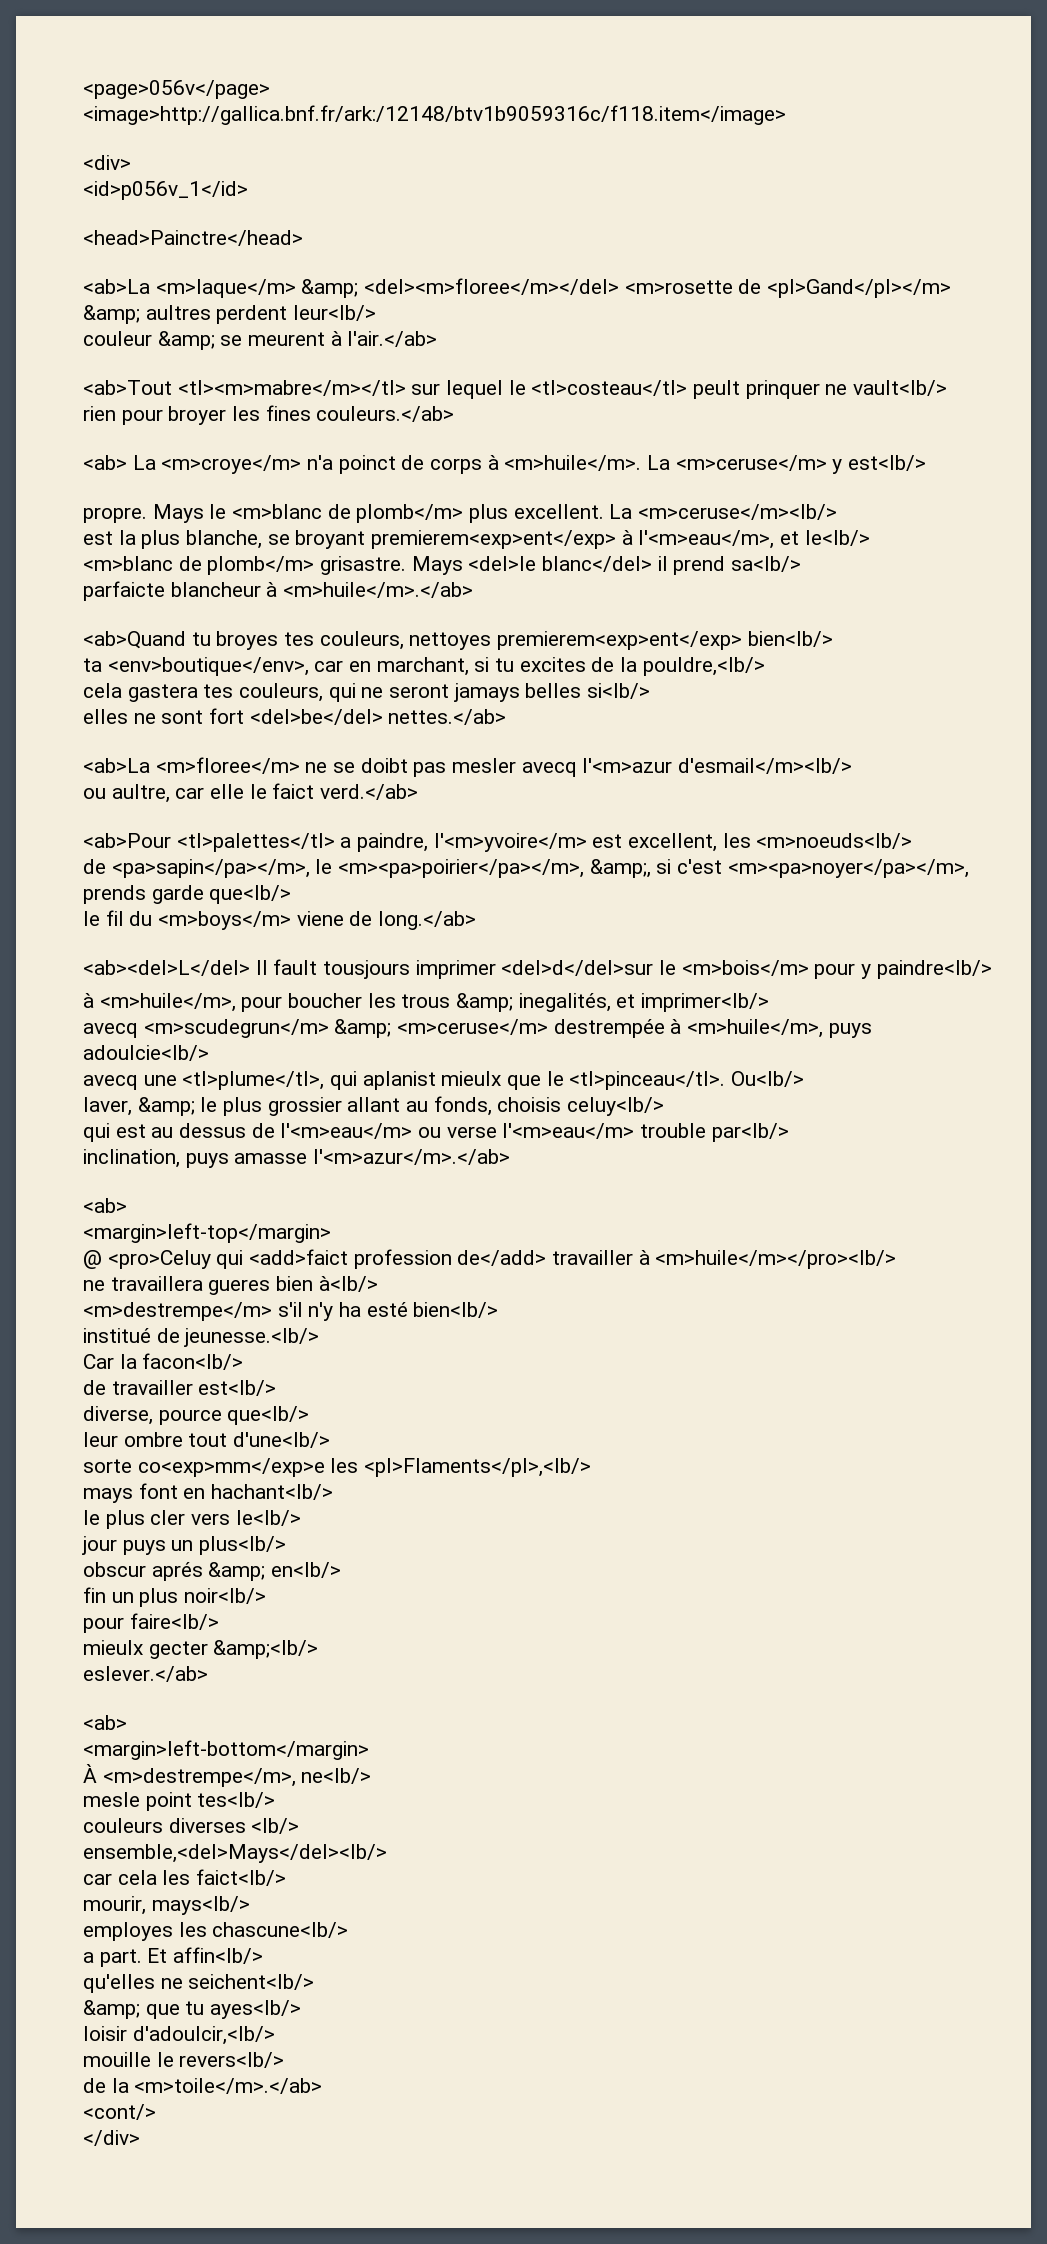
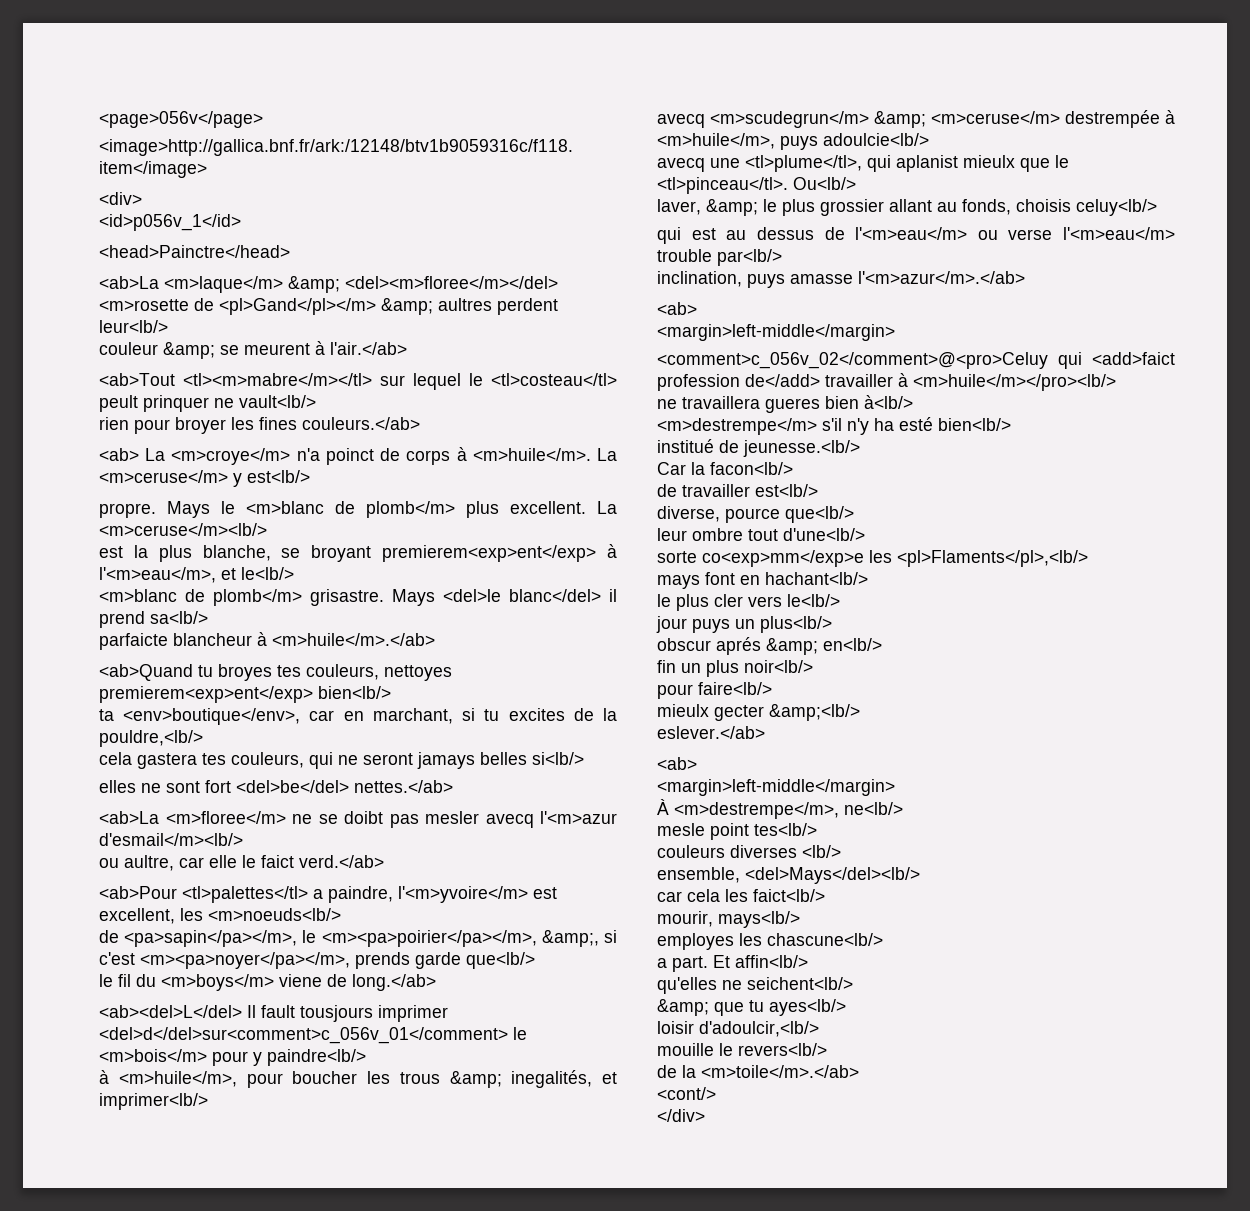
- <ab><del>L</del> Il fault tousjours imprimer <del>d</del>sur le <m>bois</m> pour y paindre<lb/>
+ <ab><del>L</del> Il fault tousjours imprimer <del>d</del>sur<comment>c_056v_01</comment> le <m>bois</m> pour y paindre<lb/>
  inclination, puys amasse l'<m>azur</m>.</ab>
  <ab>
- <margin>left-top</margin>
- @ <pro>Celuy qui <add>faict profession de</add> travailler à <m>huile</m></pro><lb/>
+ <margin>left-middle</margin>
+ <comment>c_056v_02</comment>@<pro>Celuy qui <add>faict profession de</add> travailler à <m>huile</m></pro><lb/>
  eslever.</ab>
  <ab>
- <margin>left-bottom</margin>
+ <margin>left-middle</margin>
- ensemble,<del>Mays</del><lb/>
+ ensemble, <del>Mays</del><lb/>

